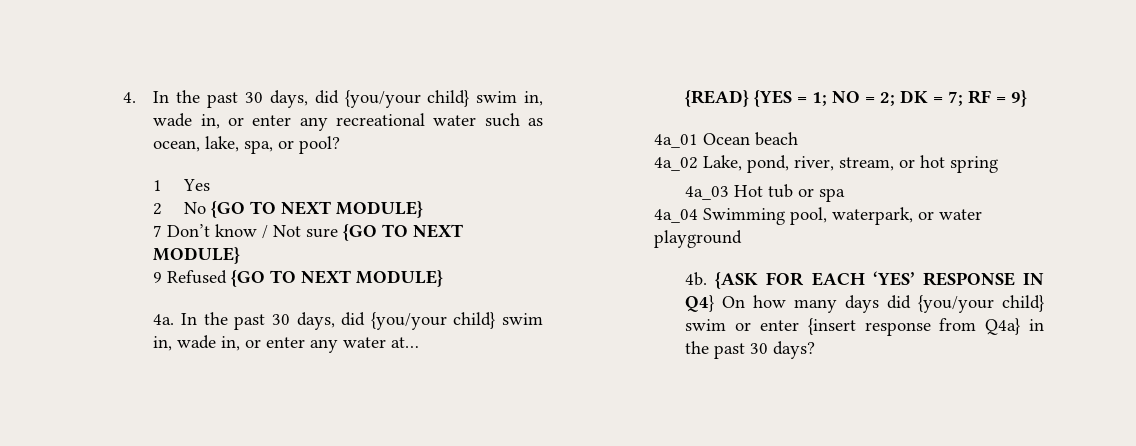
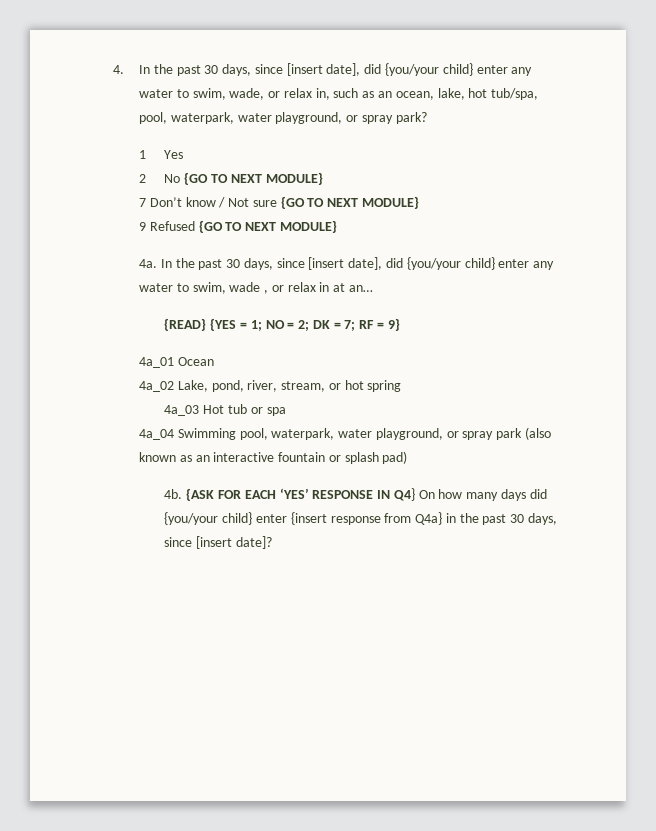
- 4. In the past 30 days, did {you/your child} swim in, wade in, or enter any recreational water such as ocean, lake, spa, or pool?
+ 4. In the past 30 days, since [insert date], did {you/your child} enter any water to swim, wade, or relax in, such as an ocean, lake, hot tub/spa, pool, waterpark, water playground, or spray park?
- In the past 30 days, did {you/your child} swim in, wade in, or enter any water at…
+ In the past 30 days, since [insert date], did {you/your child} enter any water to swim, wade , or relax in at an…
- 4a_01 Ocean beach
+ 4a_01 Ocean
- 4a_04 Swimming pool, waterpark, or water playground
+ 4a_04 Swimming pool, waterpark, water playground, or spray park (also known as an interactive fountain or splash pad)
- {ASK FOR EACH ‘YES’ RESPONSE IN Q4} On how many days did {you/your child} swim or enter {insert response from Q4a} in the past 30 days?
+ {ASK FOR EACH ‘YES’ RESPONSE IN Q4} On how many days did {you/your child} enter {insert response from Q4a} in the past 30 days, since [insert date]?

